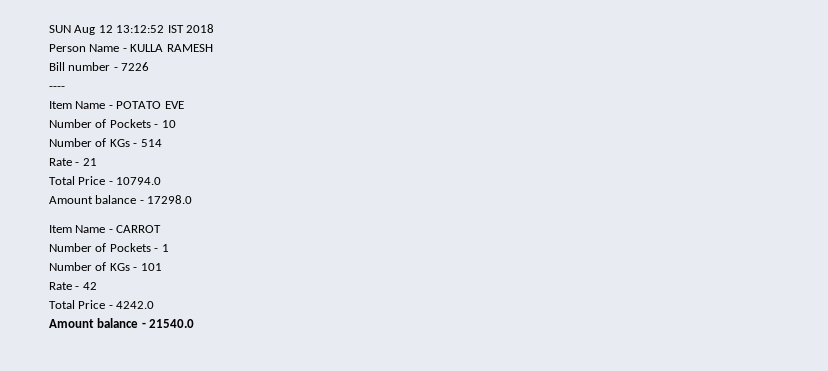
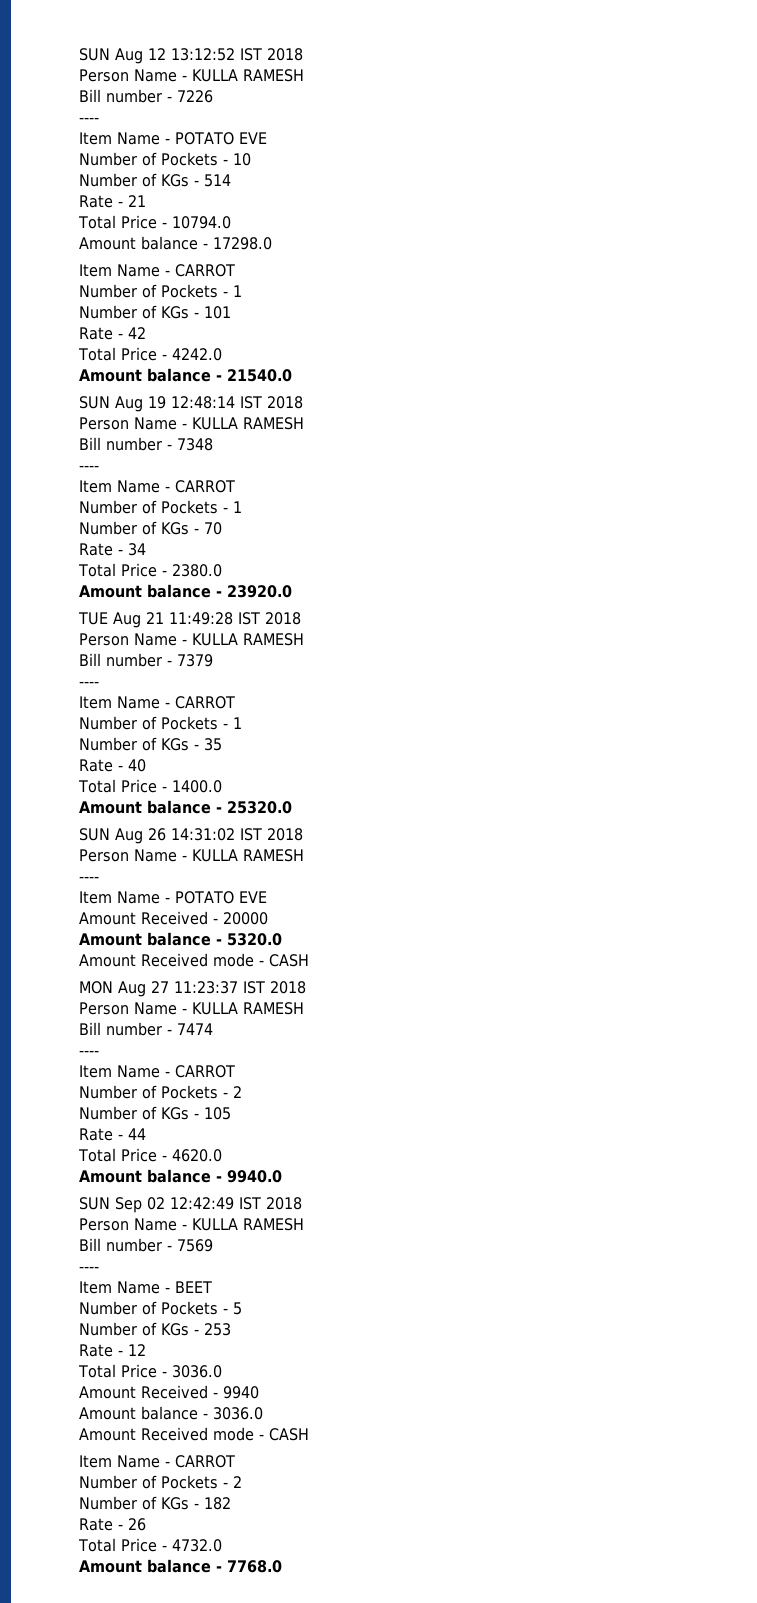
+ SUN Aug 19 12:48:14 IST 2018
+ Person Name - KULLA RAMESH
+ Bill number - 7348
+ ----
+ Item Name - CARROT
+ Number of Pockets - 1
+ Number of KGs - 70
+ Rate - 34
+ Total Price - 2380.0
+ Amount balance - 23920.0
+ TUE Aug 21 11:49:28 IST 2018
+ Person Name - KULLA RAMESH
+ Bill number - 7379
+ ----
+ Item Name - CARROT
+ Number of Pockets - 1
+ Number of KGs - 35
+ Rate - 40
+ Total Price - 1400.0
+ Amount balance - 25320.0
+ SUN Aug 26 14:31:02 IST 2018
+ Person Name - KULLA RAMESH
+ ----
+ Item Name - POTATO EVE
+ Amount Received - 20000
+ Amount balance - 5320.0
+ Amount Received mode - CASH
+ MON Aug 27 11:23:37 IST 2018
+ Person Name - KULLA RAMESH
+ Bill number - 7474
+ ----
+ Item Name - CARROT
+ Number of Pockets - 2
+ Number of KGs - 105
+ Rate - 44
+ Total Price - 4620.0
+ Amount balance - 9940.0
+ SUN Sep 02 12:42:49 IST 2018
+ Person Name - KULLA RAMESH
+ Bill number - 7569
+ ----
+ Item Name - BEET
+ Number of Pockets - 5
+ Number of KGs - 253
+ Rate - 12
+ Total Price - 3036.0
+ Amount Received - 9940
+ Amount balance - 3036.0
+ Amount Received mode - CASH
+ Item Name - CARROT
+ Number of Pockets - 2
+ Number of KGs - 182
+ Rate - 26
+ Total Price - 4732.0
+ Amount balance - 7768.0

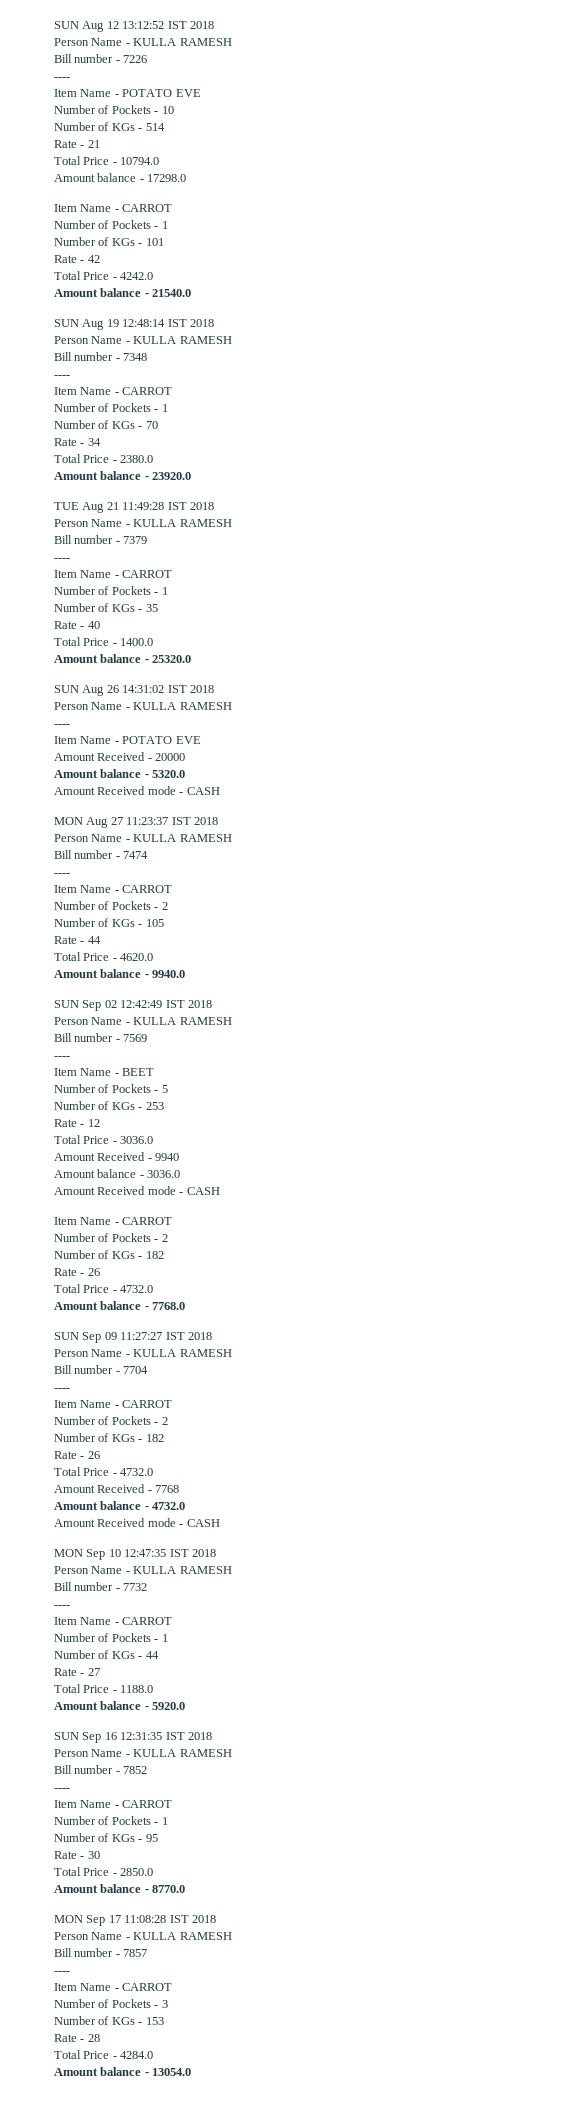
+ SUN Sep 09 11:27:27 IST 2018
+ Person Name - KULLA RAMESH
+ Bill number - 7704
+ ----
+ Item Name - CARROT
+ Number of Pockets - 2
+ Number of KGs - 182
+ Rate - 26
+ Total Price - 4732.0
+ Amount Received - 7768
+ Amount balance - 4732.0
+ Amount Received mode - CASH
+ MON Sep 10 12:47:35 IST 2018
+ Person Name - KULLA RAMESH
+ Bill number - 7732
+ ----
+ Item Name - CARROT
+ Number of Pockets - 1
+ Number of KGs - 44
+ Rate - 27
+ Total Price - 1188.0
+ Amount balance - 5920.0
+ SUN Sep 16 12:31:35 IST 2018
+ Person Name - KULLA RAMESH
+ Bill number - 7852
+ ----
+ Item Name - CARROT
+ Number of Pockets - 1
+ Number of KGs - 95
+ Rate - 30
+ Total Price - 2850.0
+ Amount balance - 8770.0
+ MON Sep 17 11:08:28 IST 2018
+ Person Name - KULLA RAMESH
+ Bill number - 7857
+ ----
+ Item Name - CARROT
+ Number of Pockets - 3
+ Number of KGs - 153
+ Rate - 28
+ Total Price - 4284.0
+ Amount balance - 13054.0

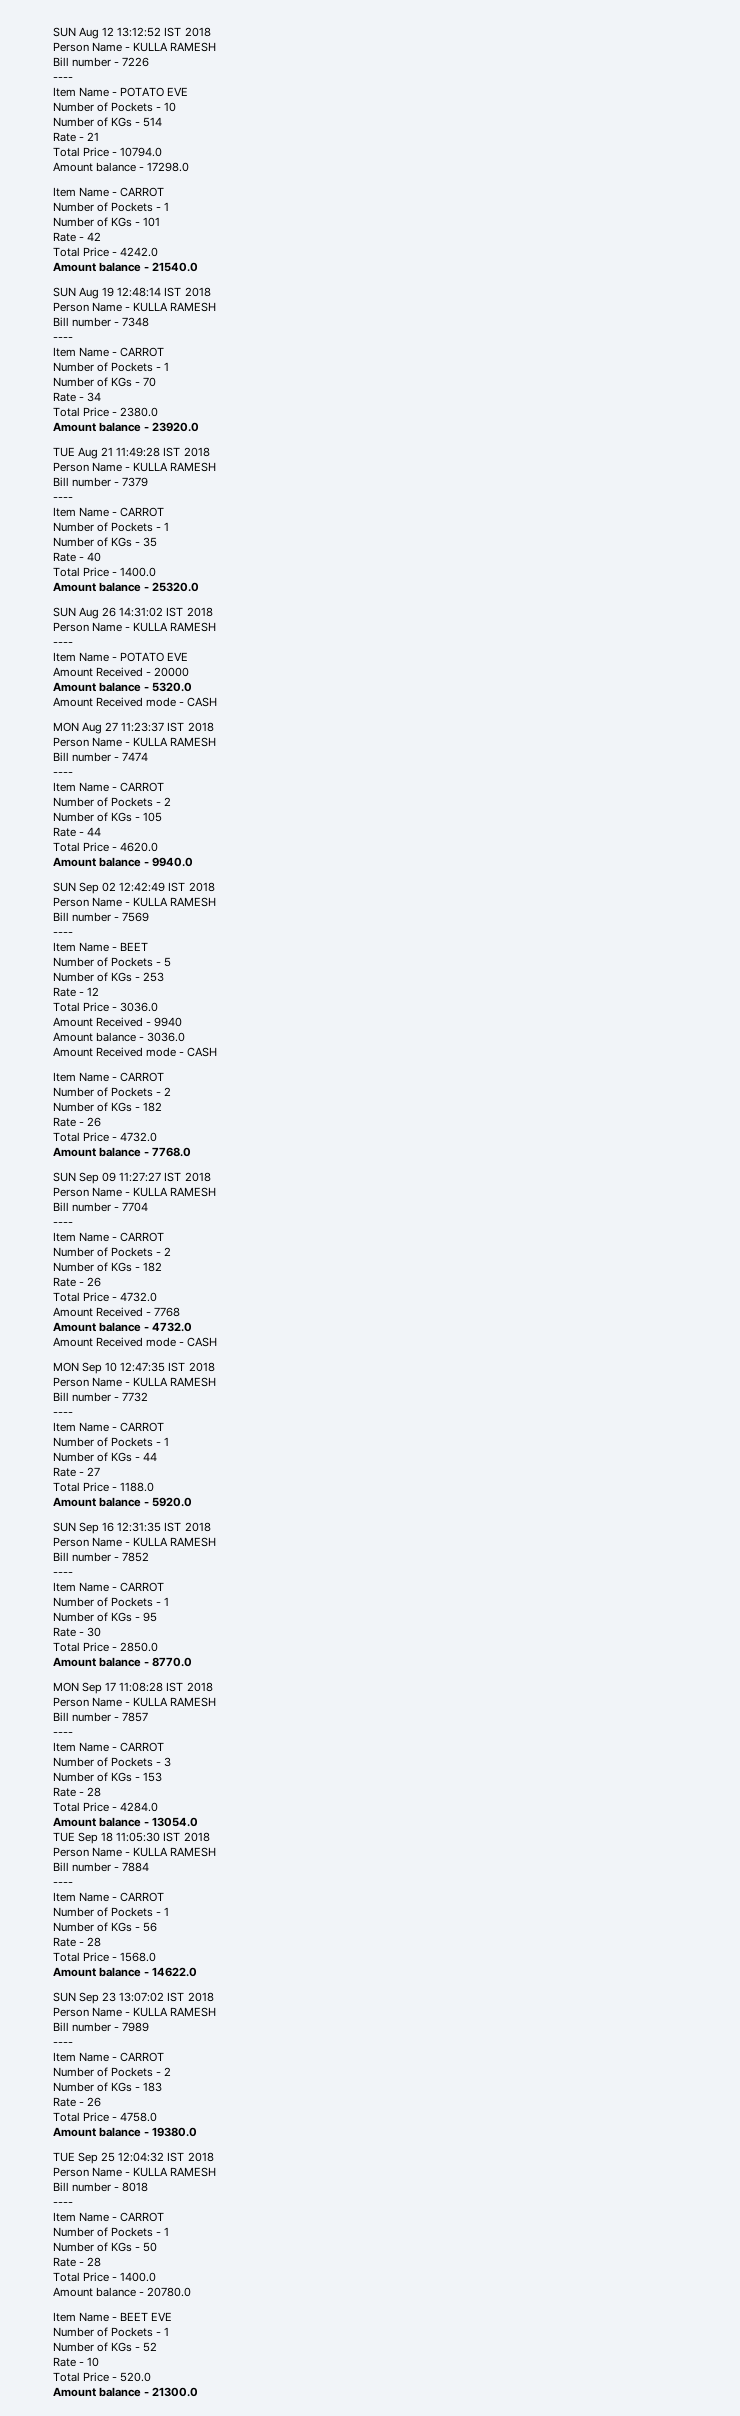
+ TUE Sep 18 11:05:30 IST 2018
+ Person Name - KULLA RAMESH
+ Bill number - 7884
+ ----
+ Item Name - CARROT
+ Number of Pockets - 1
+ Number of KGs - 56
+ Rate - 28
+ Total Price - 1568.0
+ Amount balance - 14622.0
+ SUN Sep 23 13:07:02 IST 2018
+ Person Name - KULLA RAMESH
+ Bill number - 7989
+ ----
+ Item Name - CARROT
+ Number of Pockets - 2
+ Number of KGs - 183
+ Rate - 26
+ Total Price - 4758.0
+ Amount balance - 19380.0
+ TUE Sep 25 12:04:32 IST 2018
+ Person Name - KULLA RAMESH
+ Bill number - 8018
+ ----
+ Item Name - CARROT
+ Number of Pockets - 1
+ Number of KGs - 50
+ Rate - 28
+ Total Price - 1400.0
+ Amount balance - 20780.0
+ Item Name - BEET EVE
+ Number of Pockets - 1
+ Number of KGs - 52
+ Rate - 10
+ Total Price - 520.0
+ Amount balance - 21300.0

